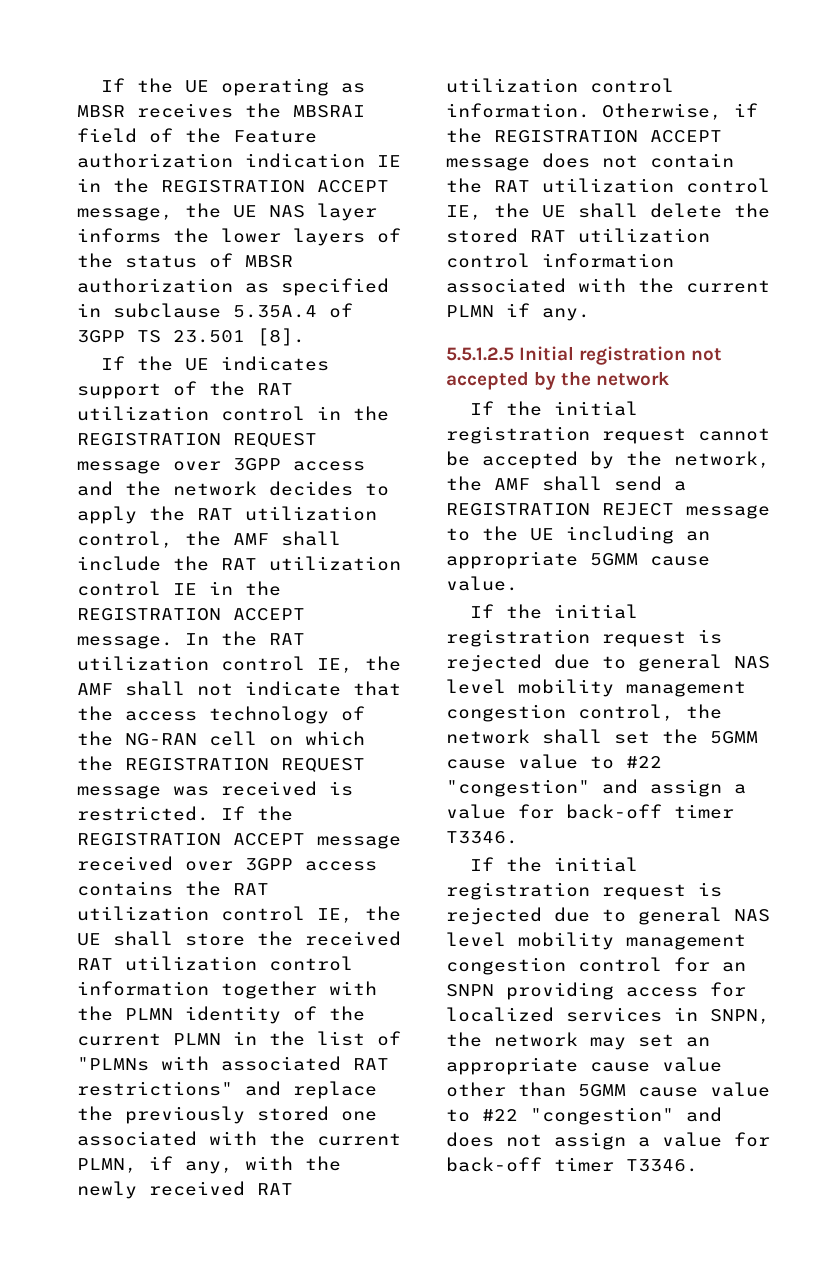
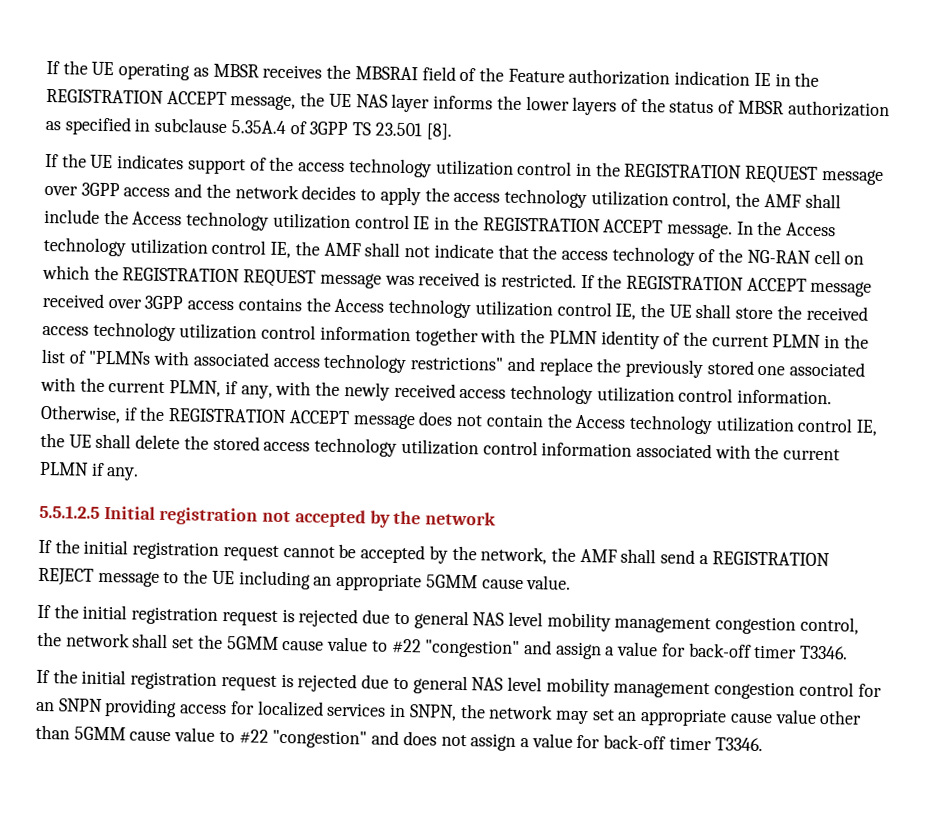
- If the UE indicates support of the RAT utilization control in the REGISTRATION REQUEST message over 3GPP access and the network decides to apply the RAT utilization control, the AMF shall include the RAT utilization control IE in the REGISTRATION ACCEPT message.
+ If the UE indicates support of the access technology utilization control in the REGISTRATION REQUEST message over 3GPP access and the network decides to apply the access technology utilization control, the AMF shall include the Access technology utilization control IE in the REGISTRATION ACCEPT message.
- In the RAT utilization control IE, the AMF shall not indicate that the access technology of the NG-RAN cell on which the REGISTRATION REQUEST message was received is restricted.
+ In the Access technology utilization control IE, the AMF shall not indicate that the access technology of the NG-RAN cell on which the REGISTRATION REQUEST message was received is restricted.
- If the REGISTRATION ACCEPT message received over 3GPP access contains the RAT utilization control IE, the UE shall store the received RAT utilization control information together with the PLMN identity of the current PLMN in the list of "PLMNs with associated RAT restrictions" and replace the previously stored one associated with the current PLMN, if any, with the newly received RAT utilization control information.
+ If the REGISTRATION ACCEPT message received over 3GPP access contains the Access technology utilization control IE, the UE shall store the received access technology utilization control information together with the PLMN identity of the current PLMN in the list of "PLMNs with associated access technology restrictions" and replace the previously stored one associated with the current PLMN, if any, with the newly received access technology utilization control information.
- Otherwise, if the REGISTRATION ACCEPT message does not contain the RAT utilization control IE, the UE shall delete the stored RAT utilization control information associated with the current PLMN if any.
+ Otherwise, if the REGISTRATION ACCEPT message does not contain the Access technology utilization control IE, the UE shall delete the stored access technology utilization control information associated with the current PLMN if any.

